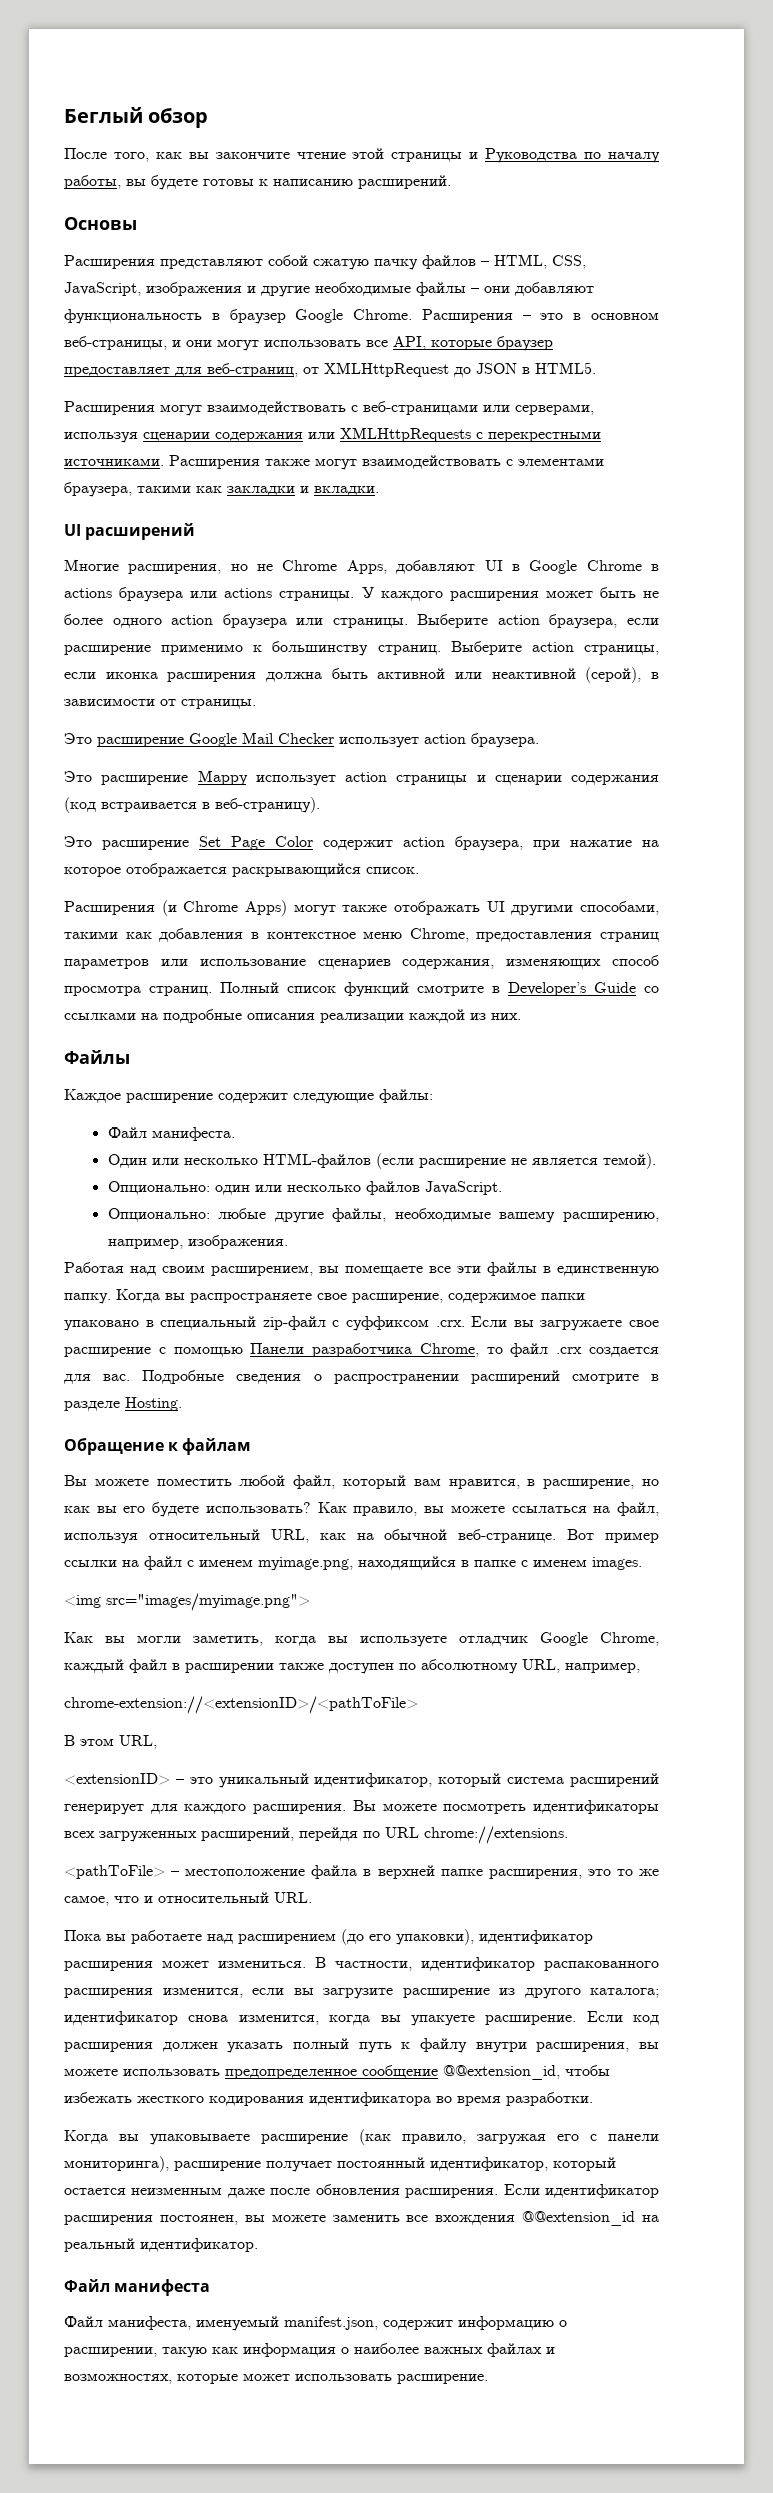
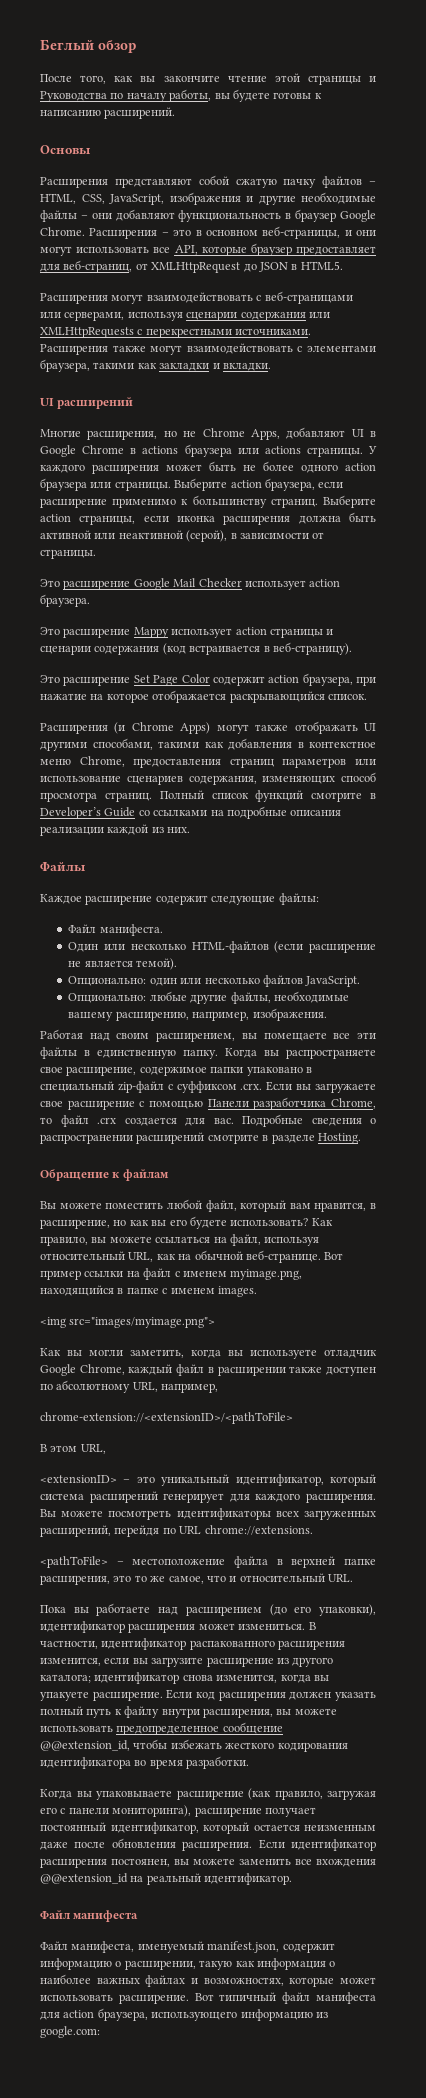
+ Вот типичный файл манифеста для action браузера, использующего информацию из google.com:

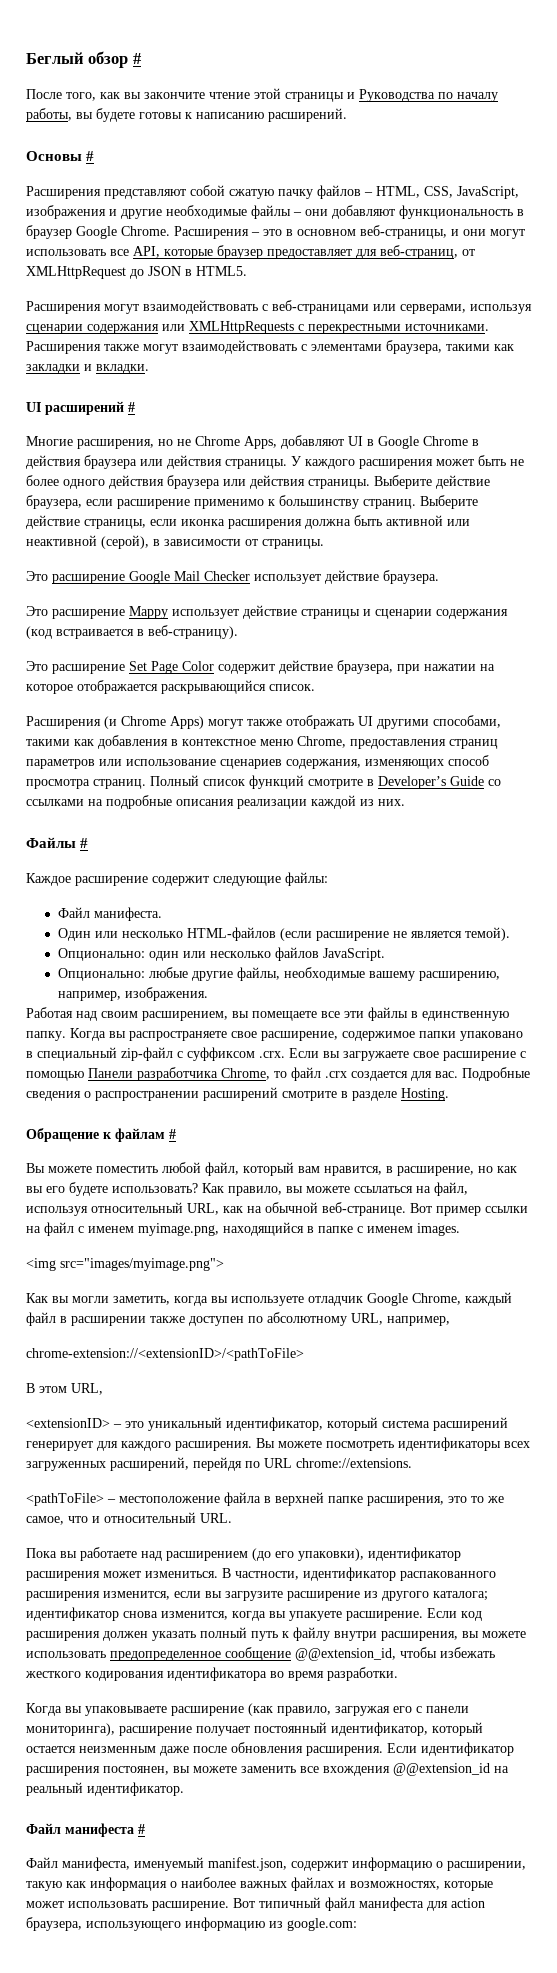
- Беглый обзор
+ Беглый обзор #
- Основы
+ Основы #
- UI расширений
+ UI расширений #
- Многие расширения, но не Chrome Apps, добавляют UI в Google Chrome в actions браузера или actions страницы.
+ Многие расширения, но не Chrome Apps, добавляют UI в Google Chrome в действия браузера или действия страницы.
- У каждого расширения может быть не более одного action браузера или страницы.
+ У каждого расширения может быть не более одного действия браузера или действия страницы.
- Выберите action браузера, если расширение применимо к большинству страниц.
+ Выберите действие браузера, если расширение применимо к большинству страниц.
- Выберите action страницы, если иконка расширения должна быть активной или неактивной (серой), в зависимости от страницы.
+ Выберите действие страницы, если иконка расширения должна быть активной или неактивной (серой), в зависимости от страницы.
- Это расширение Google Mail Checker использует action браузера.
+ Это расширение Google Mail Checker использует действие браузера.
- Это расширение Mappy использует action страницы и сценарии содержания (код встраивается в веб-страницу).
+ Это расширение Mappy использует действие страницы и сценарии содержания (код встраивается в веб-страницу).
- Это расширение Set Page Color содержит action браузера, при нажатие на которое отображается раскрывающийся список.
+ Это расширение Set Page Color содержит действие браузера, при нажатии на которое отображается раскрывающийся список.
- Файлы
+ Файлы #
- Обращение к файлам
+ Обращение к файлам #
- Файл манифеста
+ Файл манифеста #

